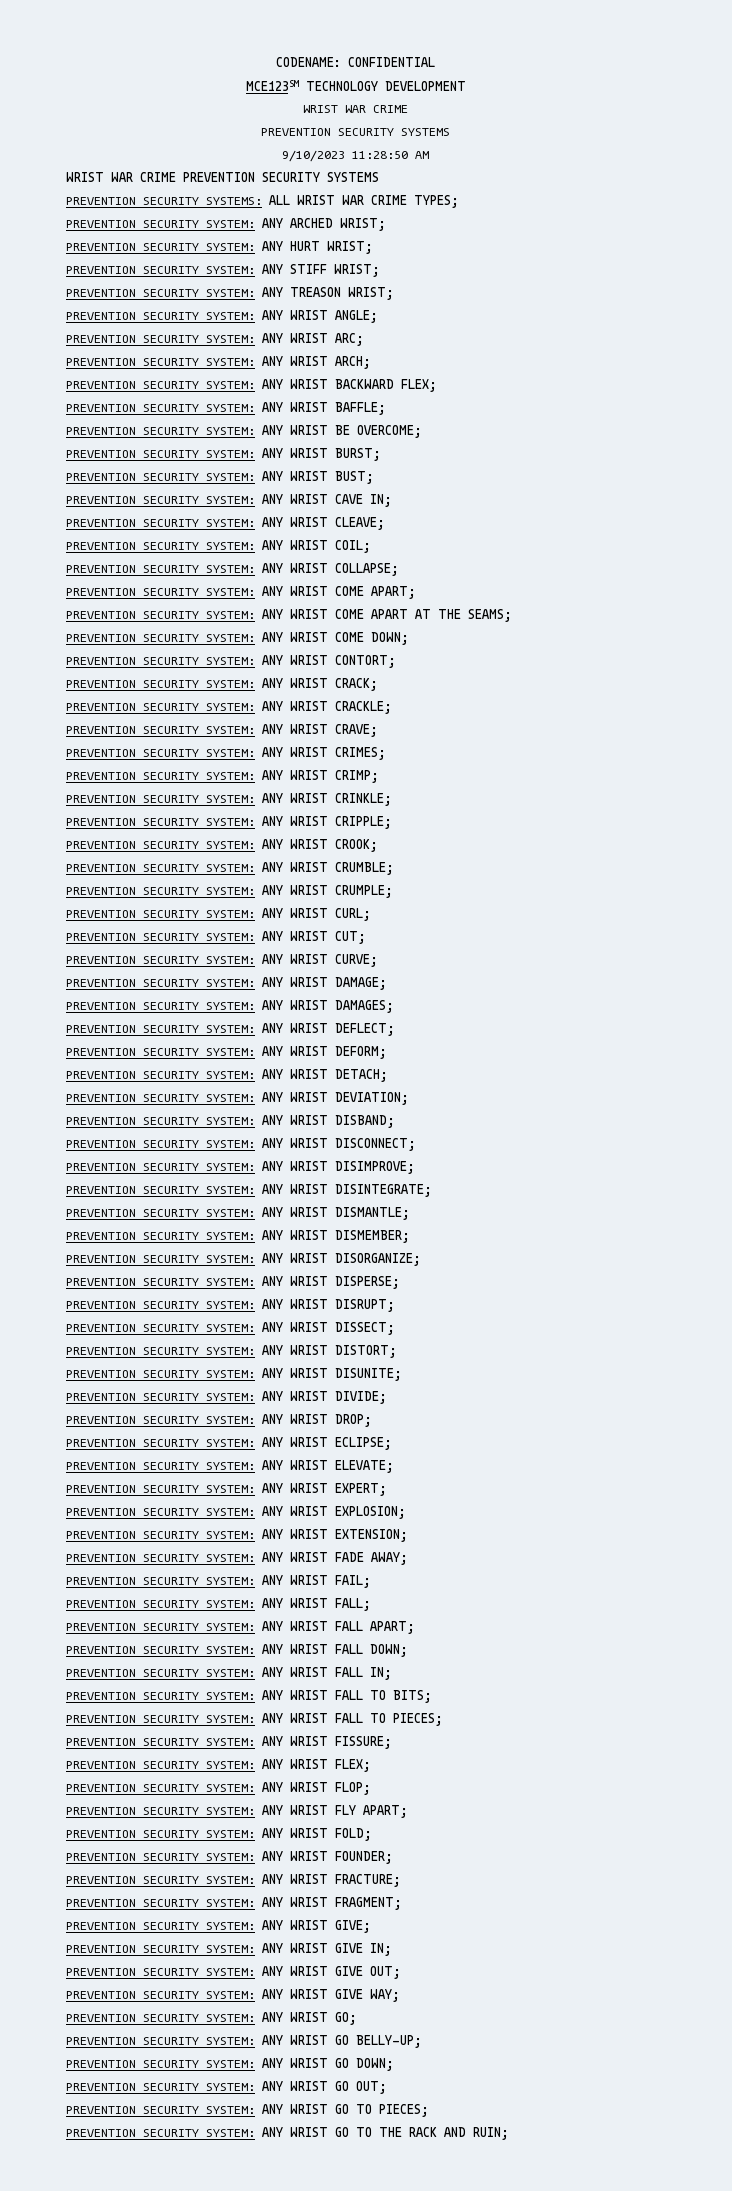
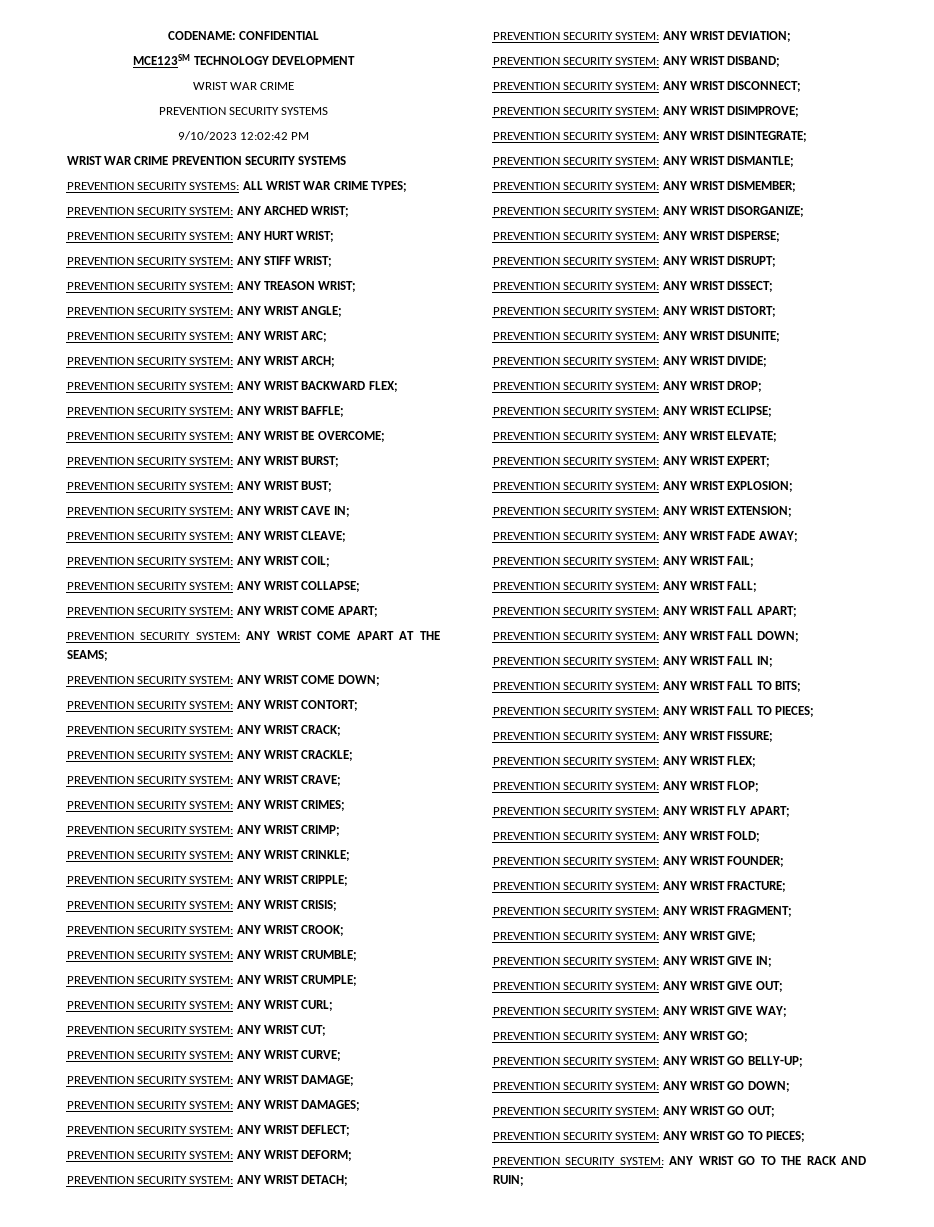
- 9/10/2023 11:28:50 AM
+ 9/10/2023 12:02:42 PM
+ PREVENTION SECURITY SYSTEM: ANY WRIST CRISIS;

